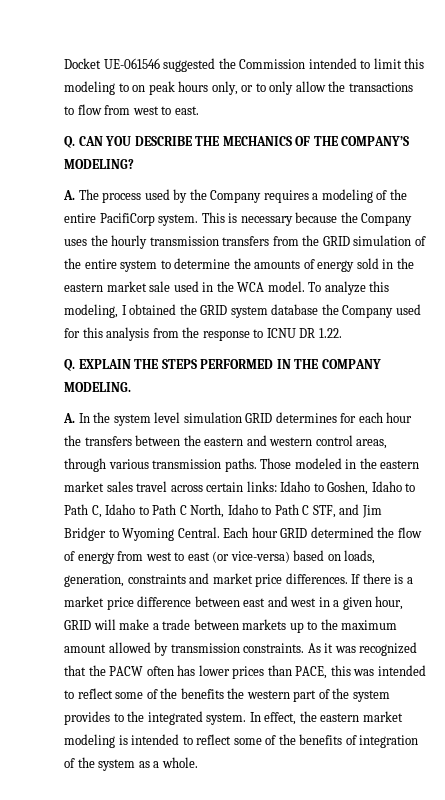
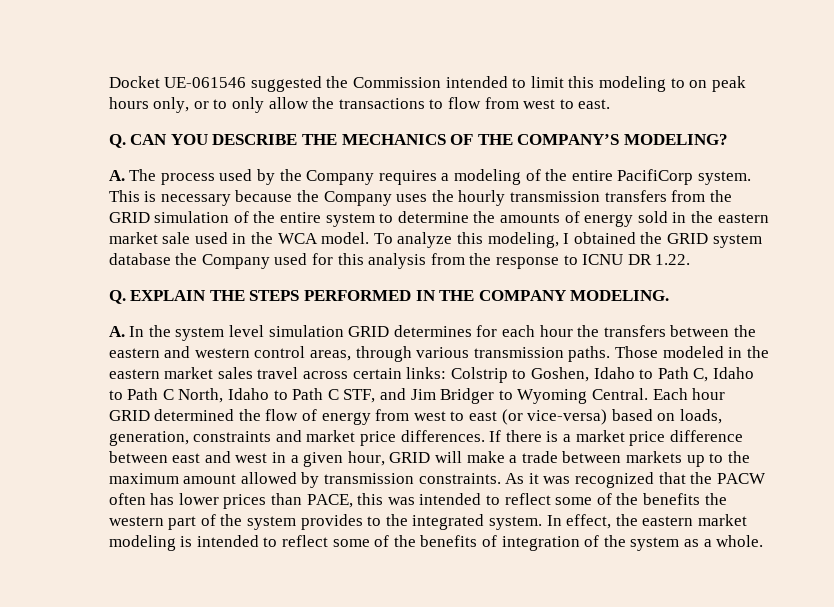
- Those modeled in the eastern market sales travel across certain links: Idaho to Goshen, Idaho to Path C, Idaho to Path C North, Idaho to Path C STF, and Jim Bridger to Wyoming Central.
+ Those modeled in the eastern market sales travel across certain links: Colstrip to Goshen, Idaho to Path C, Idaho to Path C North, Idaho to Path C STF, and Jim Bridger to Wyoming Central.

